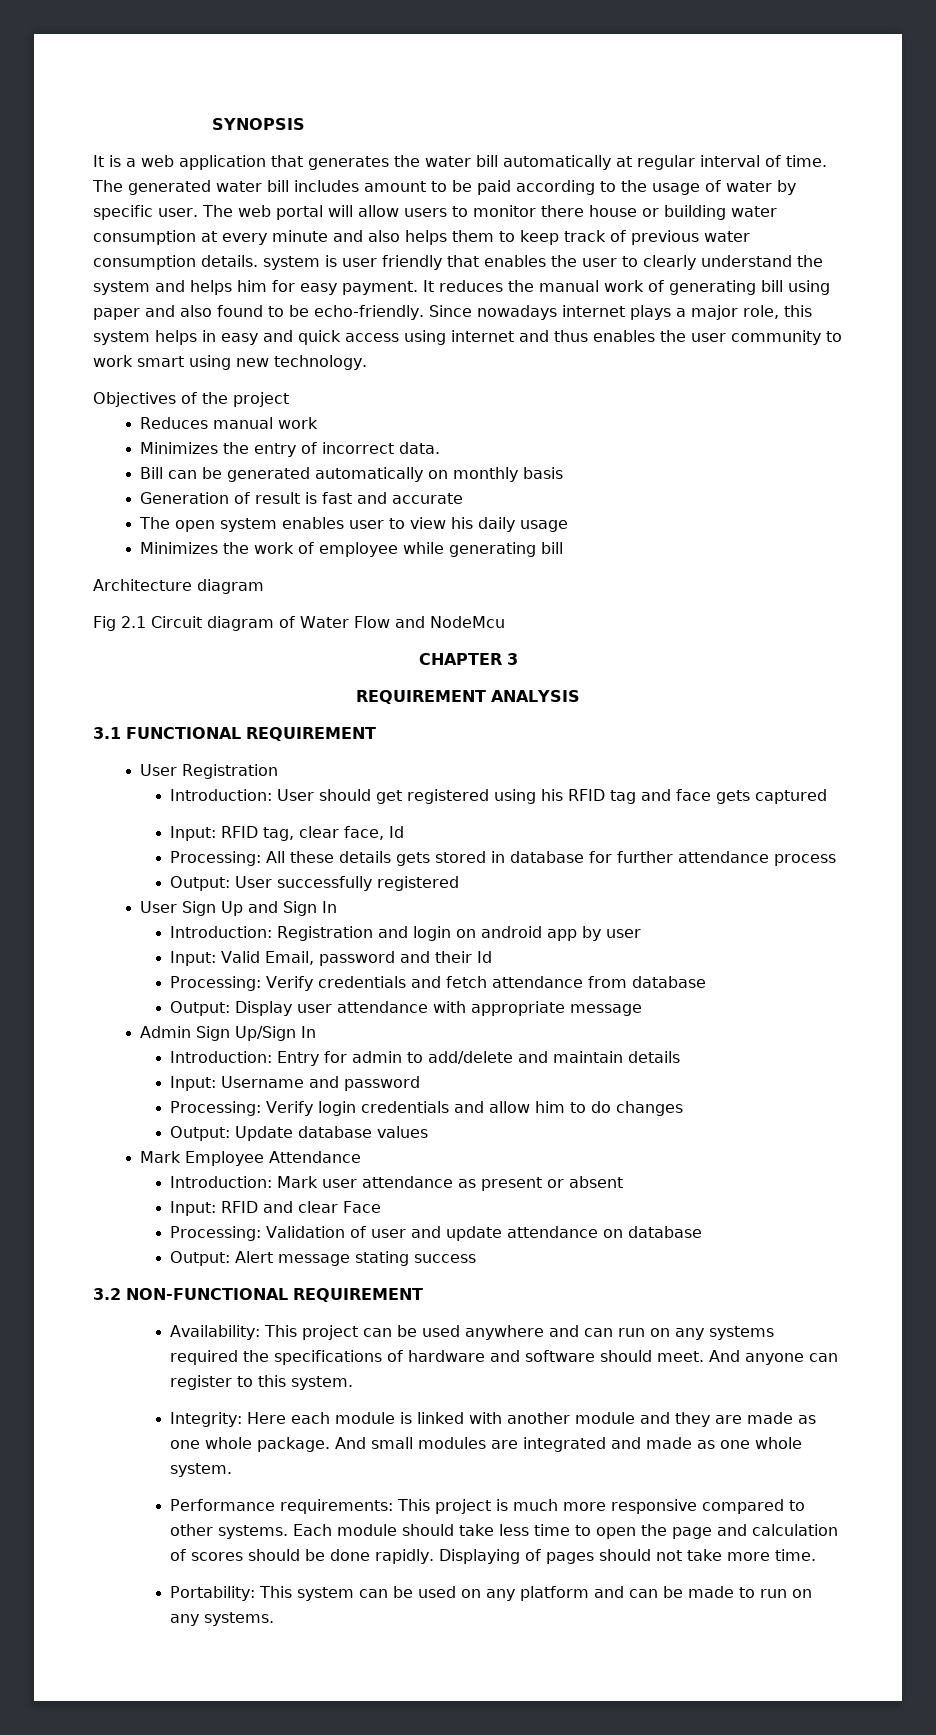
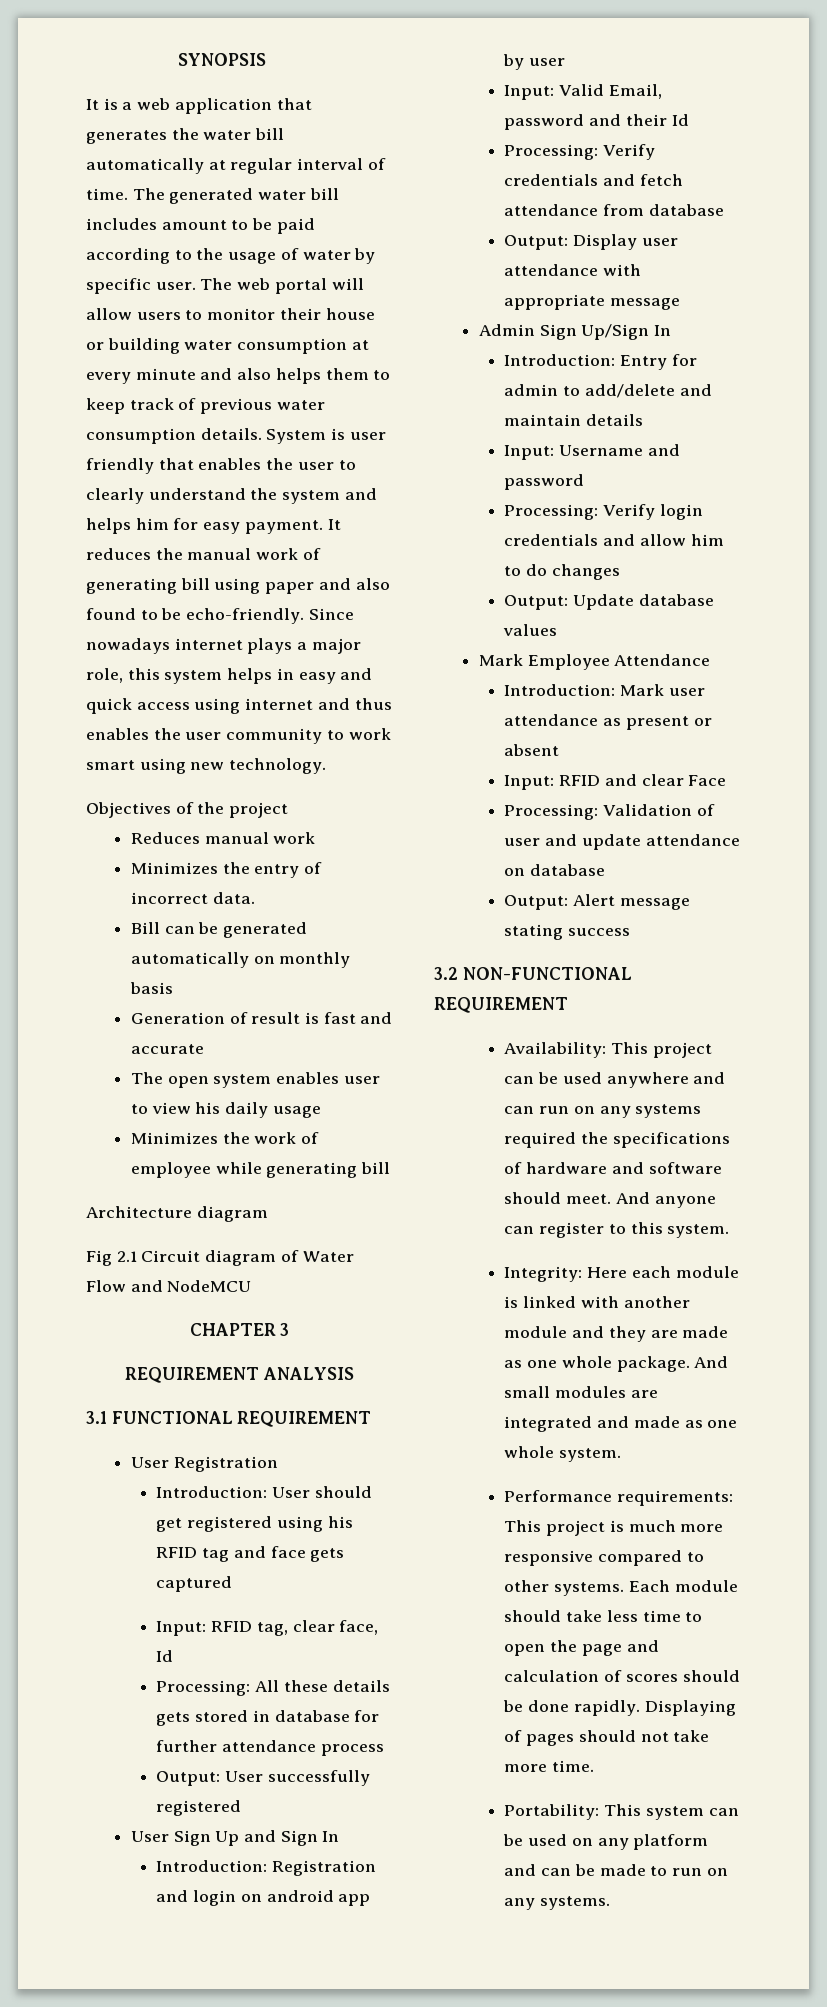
- The web portal will allow users to monitor there house or building water consumption at every minute and also helps them to keep track of previous water consumption details. system is user friendly that enables the user to clearly understand the system and helps him for easy payment.
+ The web portal will allow users to monitor their house or building water consumption at every minute and also helps them to keep track of previous water consumption details. System is user friendly that enables the user to clearly understand the system and helps him for easy payment.
- Fig 2.1 Circuit diagram of Water Flow and NodeMcu
+ Fig 2.1 Circuit diagram of Water Flow and NodeMCU

